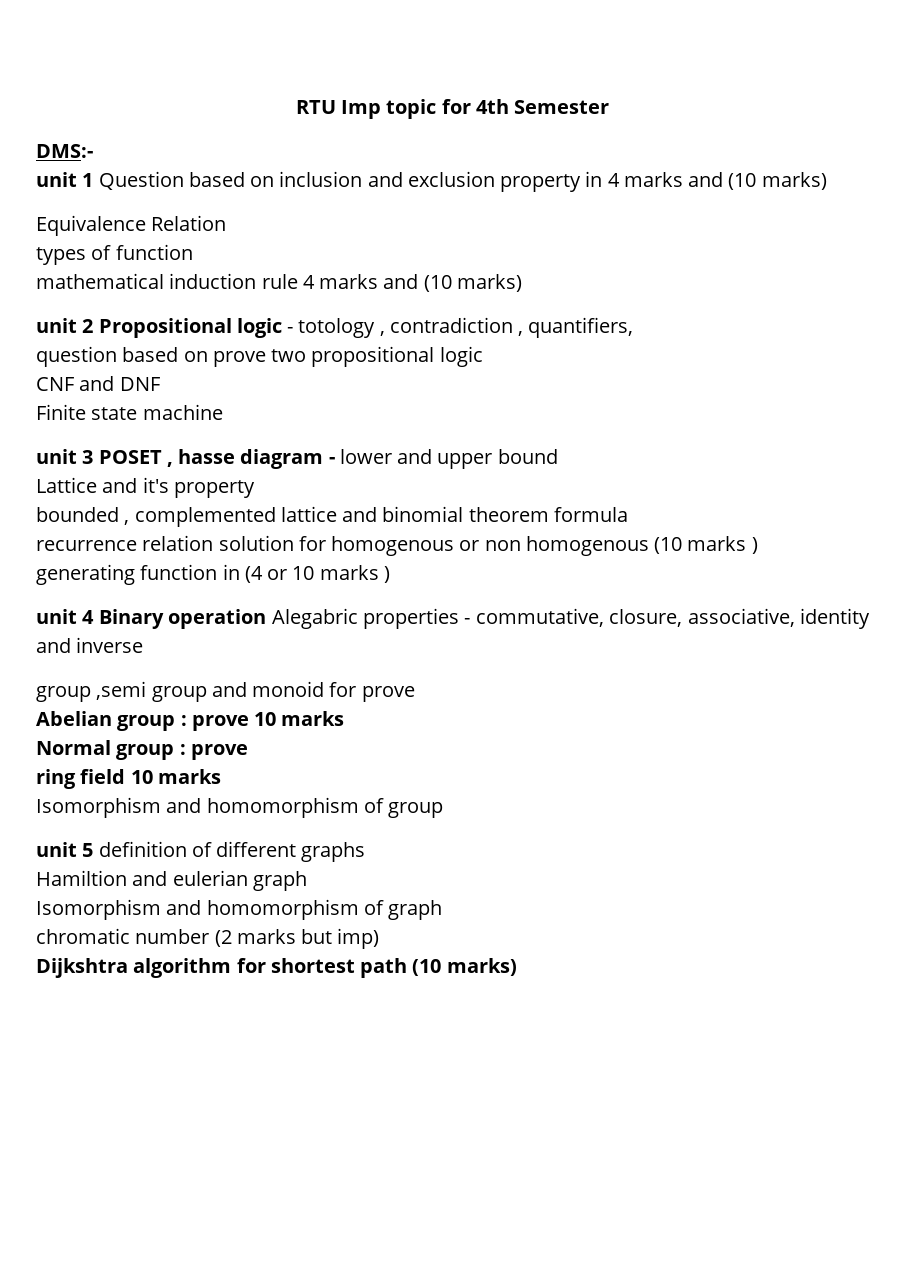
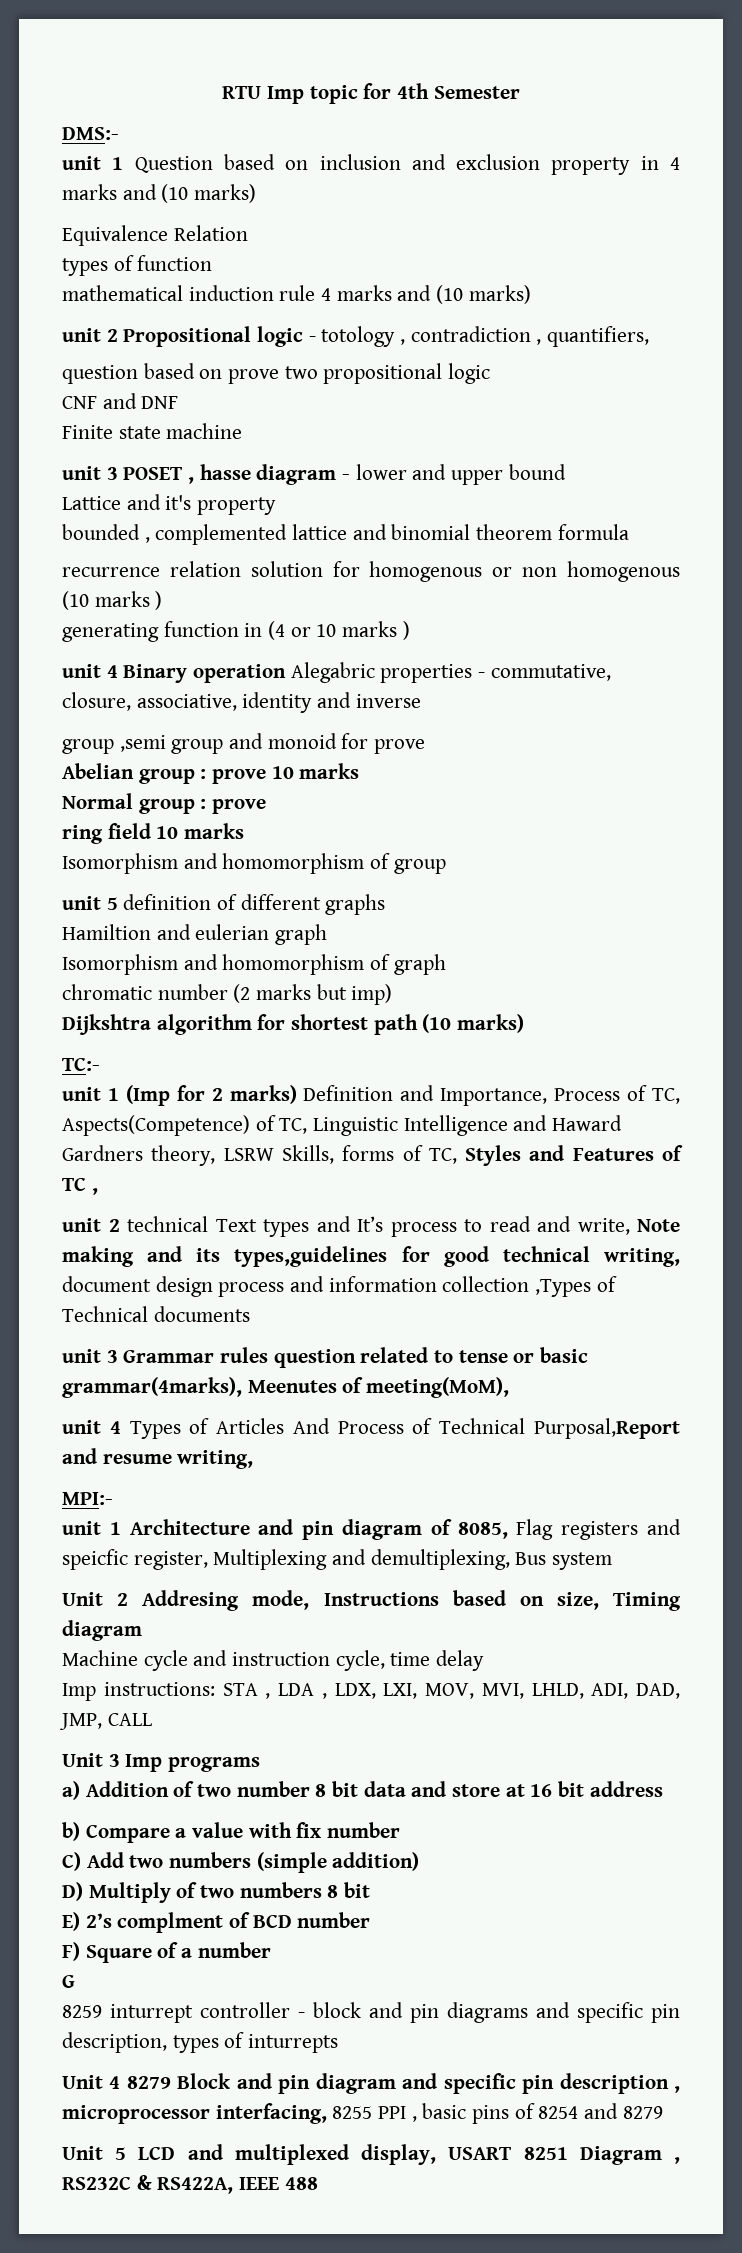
+ TC:-
+ unit 1 (Imp for 2 marks) Definition and Importance, Process of TC, Aspects(Competence) of TC, Linguistic Intelligence and Haward Gardners theory, LSRW Skills, forms of TC, Styles and Features of TC ,
+ unit 2 technical Text types and It’s process to read and write, Note making and its types,guidelines for good technical writing, document design process and information collection ,Types of Technical documents
+ unit 3 Grammar rules question related to tense or basic grammar(4marks), Meenutes of meeting(MoM),
+ unit 4 Types of Articles And Process of Technical Purposal,Report and resume writing,
+ MPI:-
+ unit 1 Architecture and pin diagram of 8085, Flag registers and speicfic register, Multiplexing and demultiplexing, Bus system
+ Unit 2 Addresing mode, Instructions based on size, Timing diagram
+ Machine cycle and instruction cycle, time delay
+ Imp instructions: STA , LDA , LDX, LXI, MOV, MVI, LHLD, ADI, DAD, JMP, CALL
+ Unit 3 Imp programs
+ a) Addition of two number 8 bit data and store at 16 bit address
+ b) Compare a value with fix number
+ C) Add two numbers (simple addition)
+ D) Multiply of two numbers 8 bit
+ E) 2’s complment of BCD number
+ F) Square of a number
+ G
+ 8259 inturrept controller - block and pin diagrams and specific pin description, types of inturrepts
+ Unit 4 8279 Block and pin diagram and specific pin description , microprocessor interfacing, 8255 PPI , basic pins of 8254 and 8279
+ Unit 5 LCD and multiplexed display, USART 8251 Diagram , RS232C & RS422A, IEEE 488

